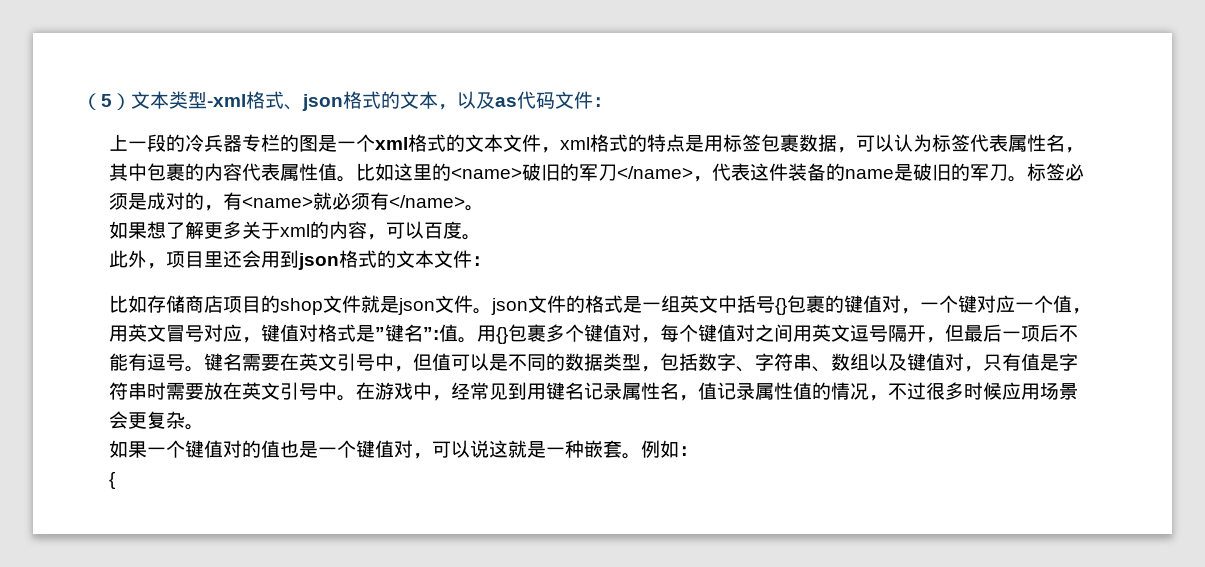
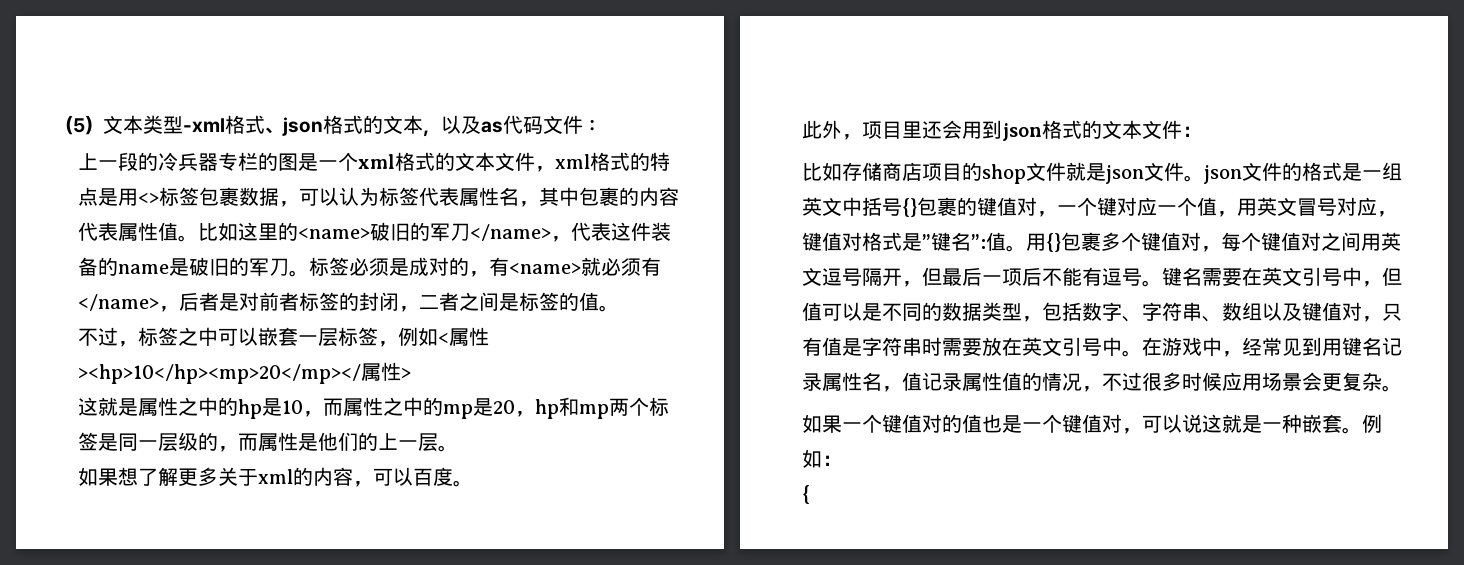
- 上一段的冷兵器专栏的图是一个xml格式的文本文件，xml格式的特点是用标签包裹数据，可以认为标签代表属性名，其中包裹的内容代表属性值。
+ 上一段的冷兵器专栏的图是一个xml格式的文本文件，xml格式的特点是用<>标签包裹数据，可以认为标签代表属性名，其中包裹的内容代表属性值。
- 标签必须是成对的，有<name>就必须有</name>。
+ 标签必须是成对的，有<name>就必须有</name>，后者是对前者标签的封闭，二者之间是标签的值。
+ 不过，标签之中可以嵌套一层标签，例如<属性><hp>10</hp><mp>20</mp></属性>
+ 这就是属性之中的hp是10，而属性之中的mp是20，hp和mp两个标签是同一层级的，而属性是他们的上一层。

